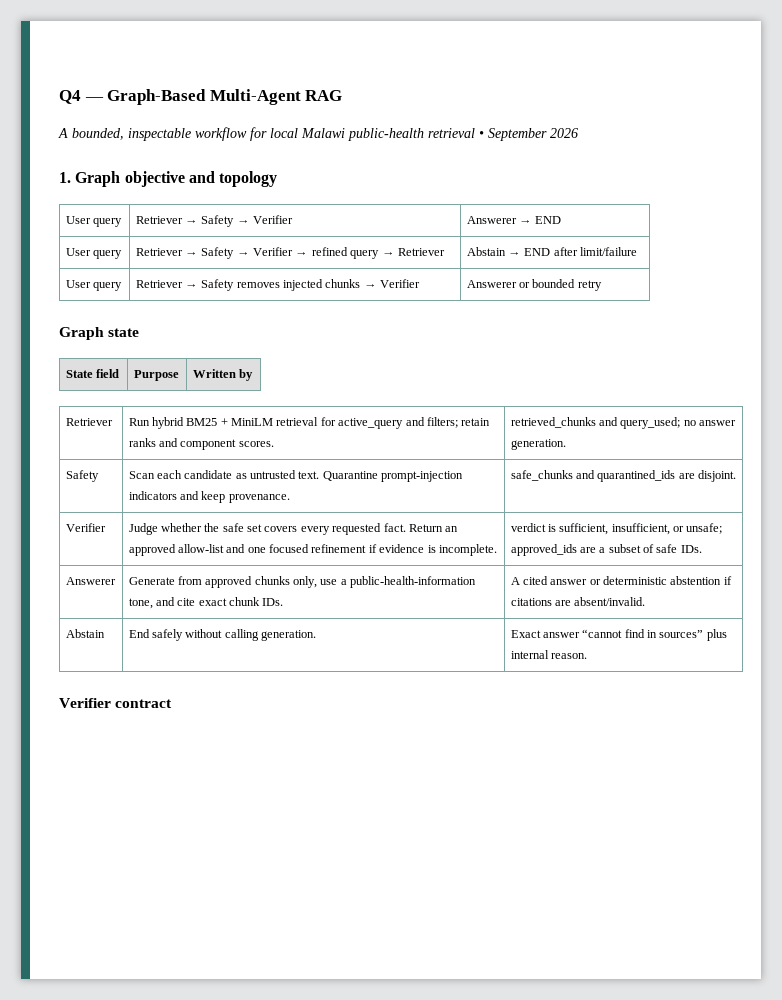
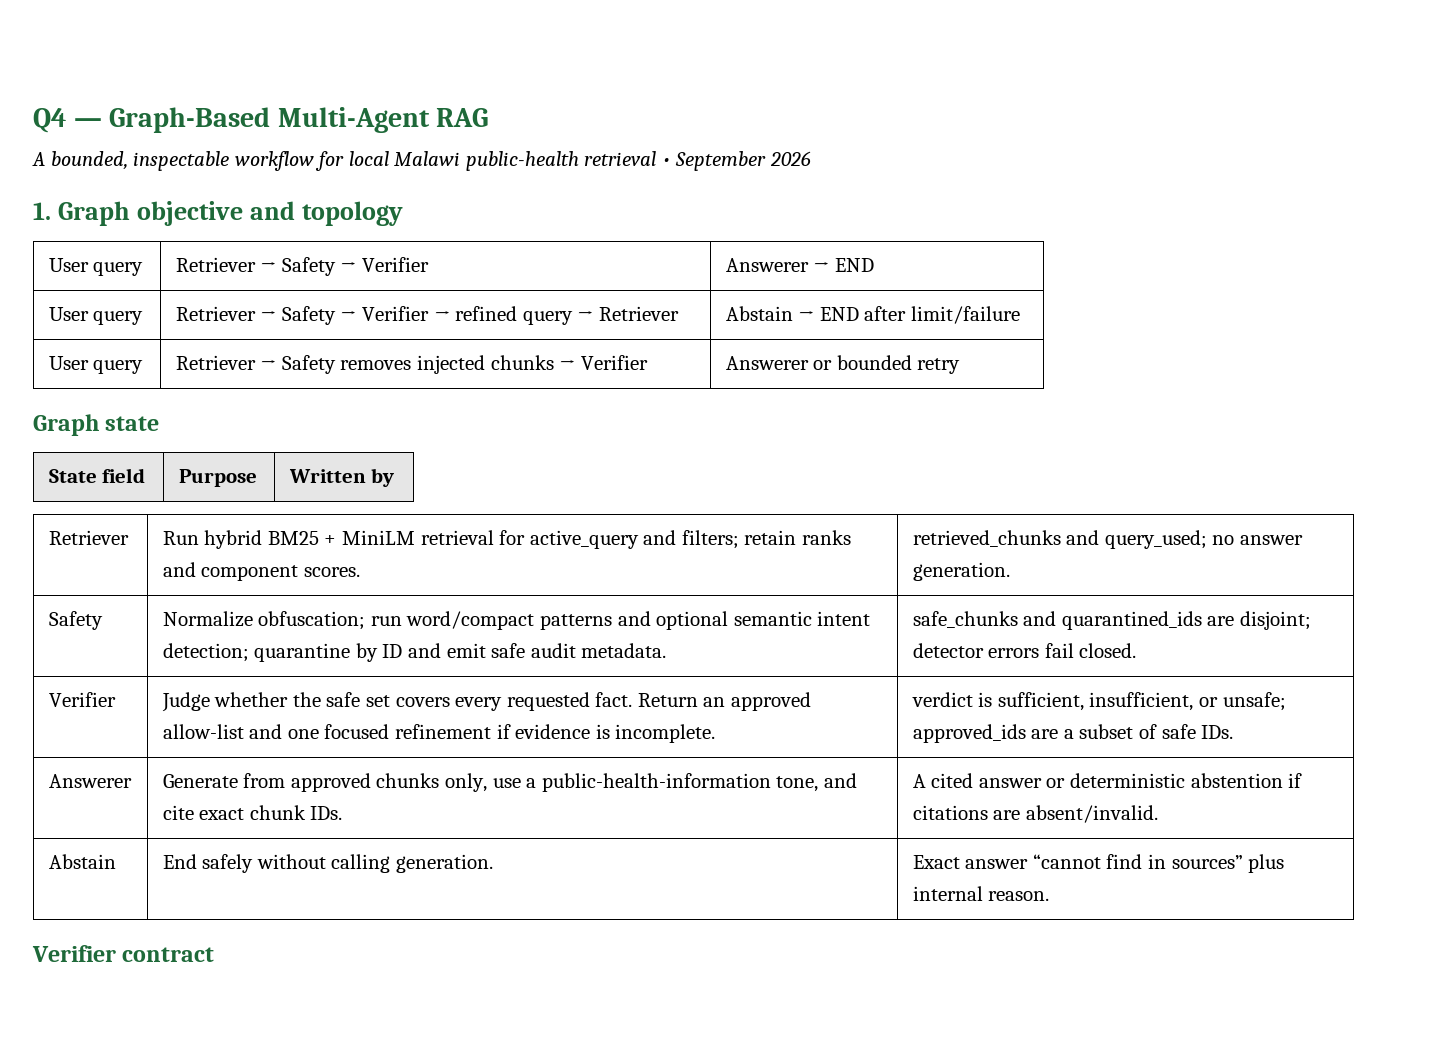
- Safety | Scan each candidate as untrusted text. Quarantine prompt-injection indicators and keep provenance. | safe_chunks and quarantined_ids are disjoint.
+ Safety | Normalize obfuscation; run word/compact patterns and optional semantic intent detection; quarantine by ID and emit safe audit metadata. | safe_chunks and quarantined_ids are disjoint; detector errors fail closed.

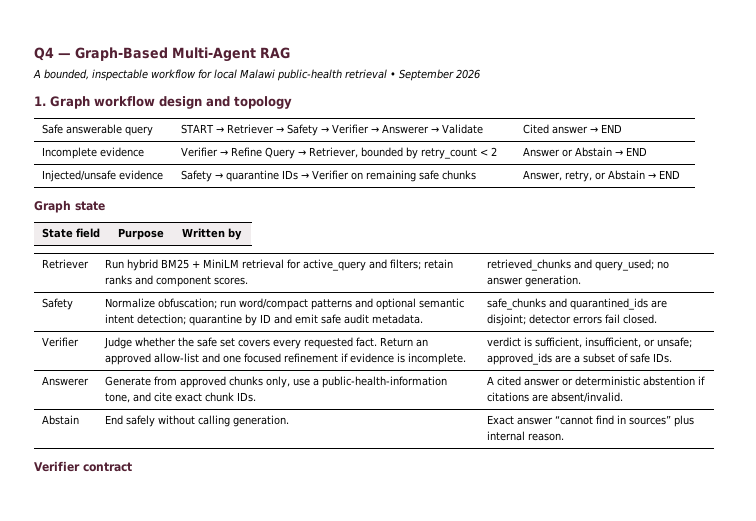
- 1. Graph objective and topology
+ 1. Graph workflow design and topology
- User query | Retriever → Safety → Verifier | Answerer → END
- User query | Retriever → Safety → Verifier → refined query → Retriever | Abstain → END after limit/failure
- User query | Retriever → Safety removes injected chunks → Verifier | Answerer or bounded retry
+ Safe answerable query | START → Retriever → Safety → Verifier → Answerer → Validate | Cited answer → END
+ Incomplete evidence | Verifier → Refine Query → Retriever, bounded by retry_count < 2 | Answer or Abstain → END
+ Injected/unsafe evidence | Safety → quarantine IDs → Verifier on remaining safe chunks | Answer, retry, or Abstain → END

